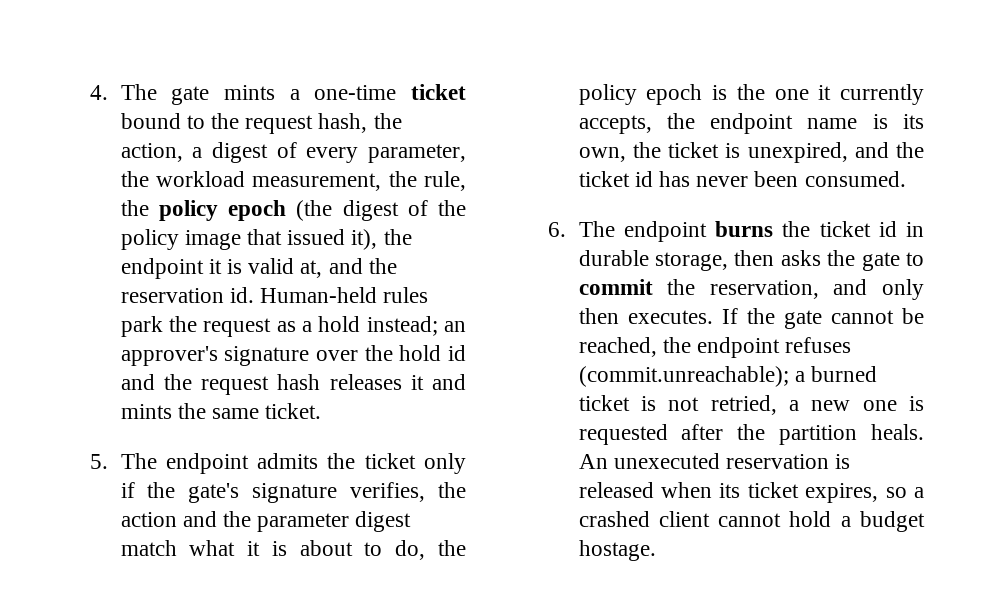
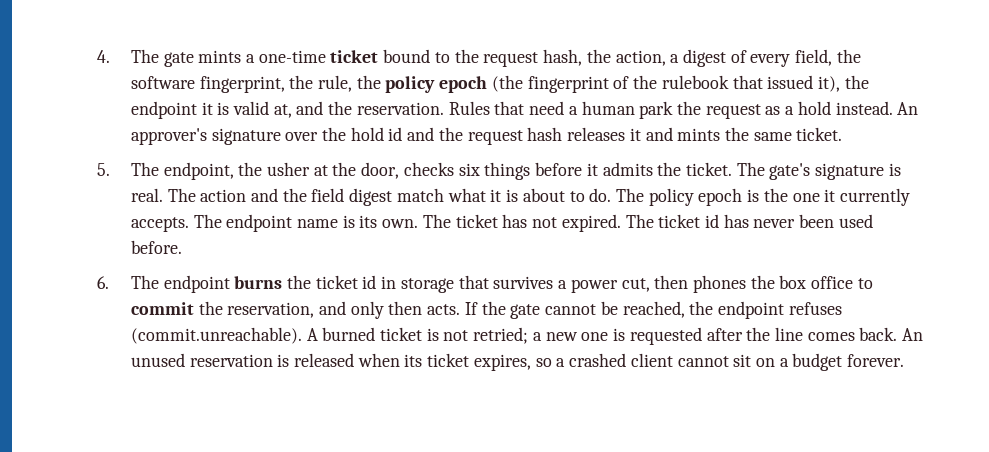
- 4. The gate mints a one-time ticket bound to the request hash, the action, a digest of every parameter, the workload measurement, the rule, the policy epoch (the digest of the policy image that issued it), the endpoint it is valid at, and the reservation id. Human-held rules park the request as a hold instead; an approver's signature over the hold id and the request hash releases it and mints the same ticket.
+ 4. The gate mints a one-time ticket bound to the request hash, the action, a digest of every field, the software fingerprint, the rule, the policy epoch (the fingerprint of the rulebook that issued it), the endpoint it is valid at, and the reservation. Rules that need a human park the request as a hold instead. An approver's signature over the hold id and the request hash releases it and mints the same ticket.
- 5. The endpoint admits the ticket only if the gate's signature verifies, the action and the parameter digest match what it is about to do, the policy epoch is the one it currently accepts, the endpoint name is its own, the ticket is unexpired, and the ticket id has never been consumed.
+ 5. The endpoint, the usher at the door, checks six things before it admits the ticket. The gate's signature is real. The action and the field digest match what it is about to do. The policy epoch is the one it currently accepts. The endpoint name is its own. The ticket has not expired. The ticket id has never been used before.
- 6. The endpoint burns the ticket id in durable storage, then asks the gate to commit the reservation, and only then executes.
+ 6. The endpoint burns the ticket id in storage that survives a power cut, then phones the box office to commit the reservation, and only then acts.
- If the gate cannot be reached, the endpoint refuses (commit.unreachable); a burned ticket is not retried, a new one is requested after the partition heals. An unexecuted reservation is released when its ticket expires, so a crashed client cannot hold a budget hostage.
+ If the gate cannot be reached, the endpoint refuses (commit.unreachable). A burned ticket is not retried; a new one is requested after the line comes back. An unused reservation is released when its ticket expires, so a crashed client cannot sit on a budget forever.

